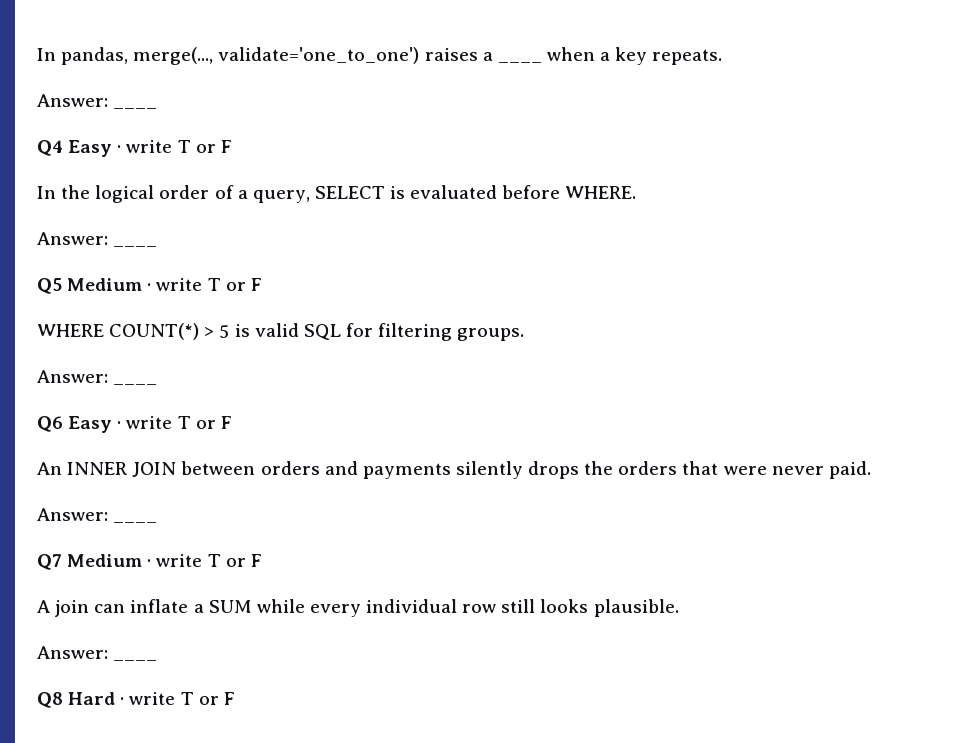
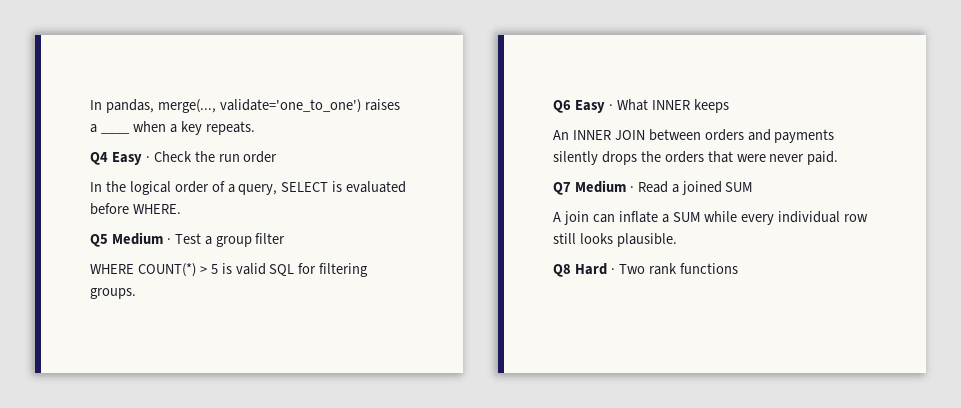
  In pandas, merge(..., validate='one_to_one') raises a ____ when a key repeats.
- Answer: ____
- Q4 Easy · write T or F
+ Q4 Easy · Check the run order
  In the logical order of a query, SELECT is evaluated before WHERE.
- Answer: ____
- Q5 Medium · write T or F
+ Q5 Medium · Test a group filter
  WHERE COUNT(*) > 5 is valid SQL for filtering groups.
- Answer: ____
- Q6 Easy · write T or F
+ Q6 Easy · What INNER keeps
  An INNER JOIN between orders and payments silently drops the orders that were never paid.
- Answer: ____
- Q7 Medium · write T or F
+ Q7 Medium · Read a joined SUM
  A join can inflate a SUM while every individual row still looks plausible.
- Answer: ____
- Q8 Hard · write T or F
+ Q8 Hard · Two rank functions

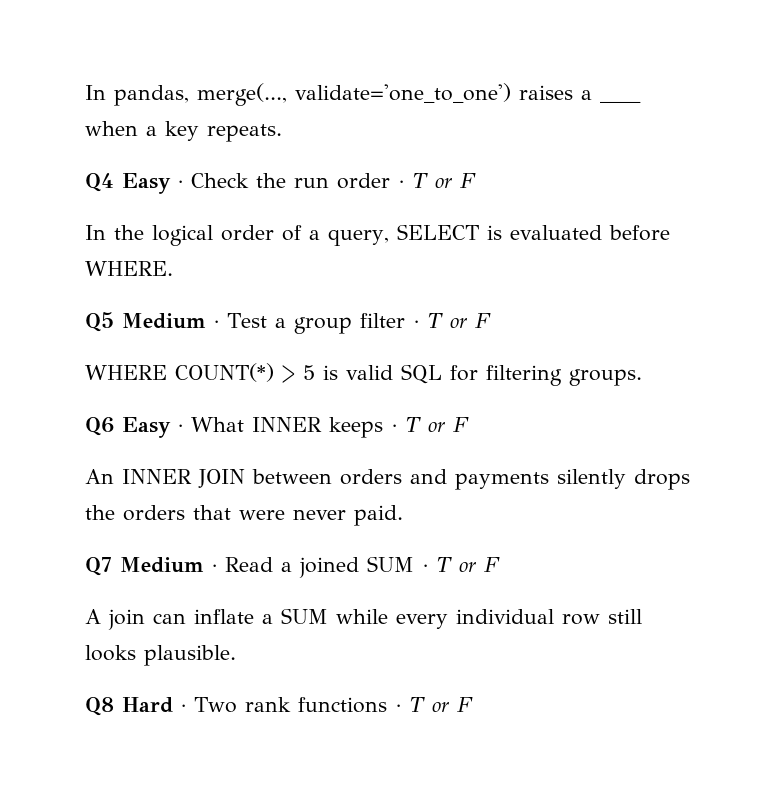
- Q4 Easy · Check the run order
+ Q4 Easy · Check the run order · T or F
- Q5 Medium · Test a group filter
+ Q5 Medium · Test a group filter · T or F
- Q6 Easy · What INNER keeps
+ Q6 Easy · What INNER keeps · T or F
- Q7 Medium · Read a joined SUM
+ Q7 Medium · Read a joined SUM · T or F
- Q8 Hard · Two rank functions
+ Q8 Hard · Two rank functions · T or F

